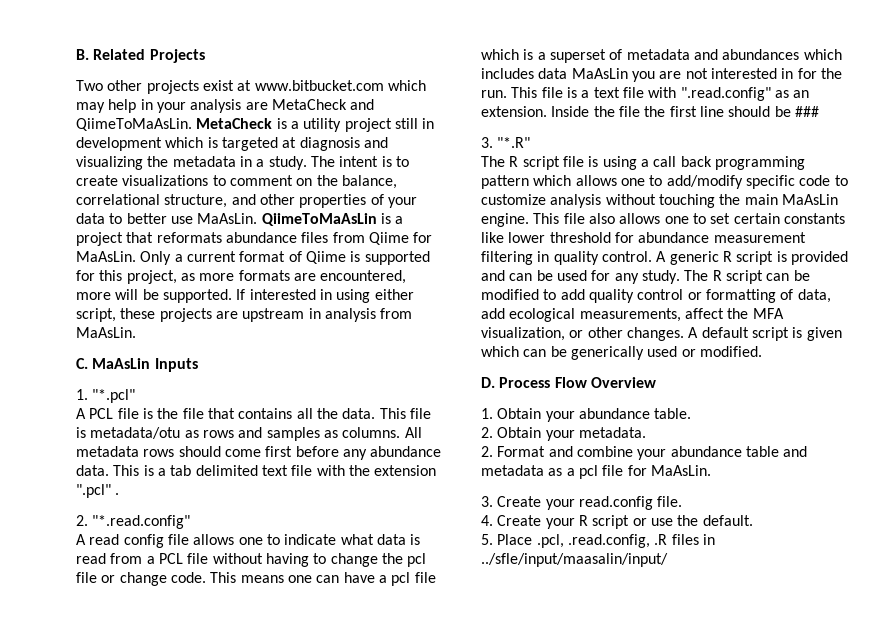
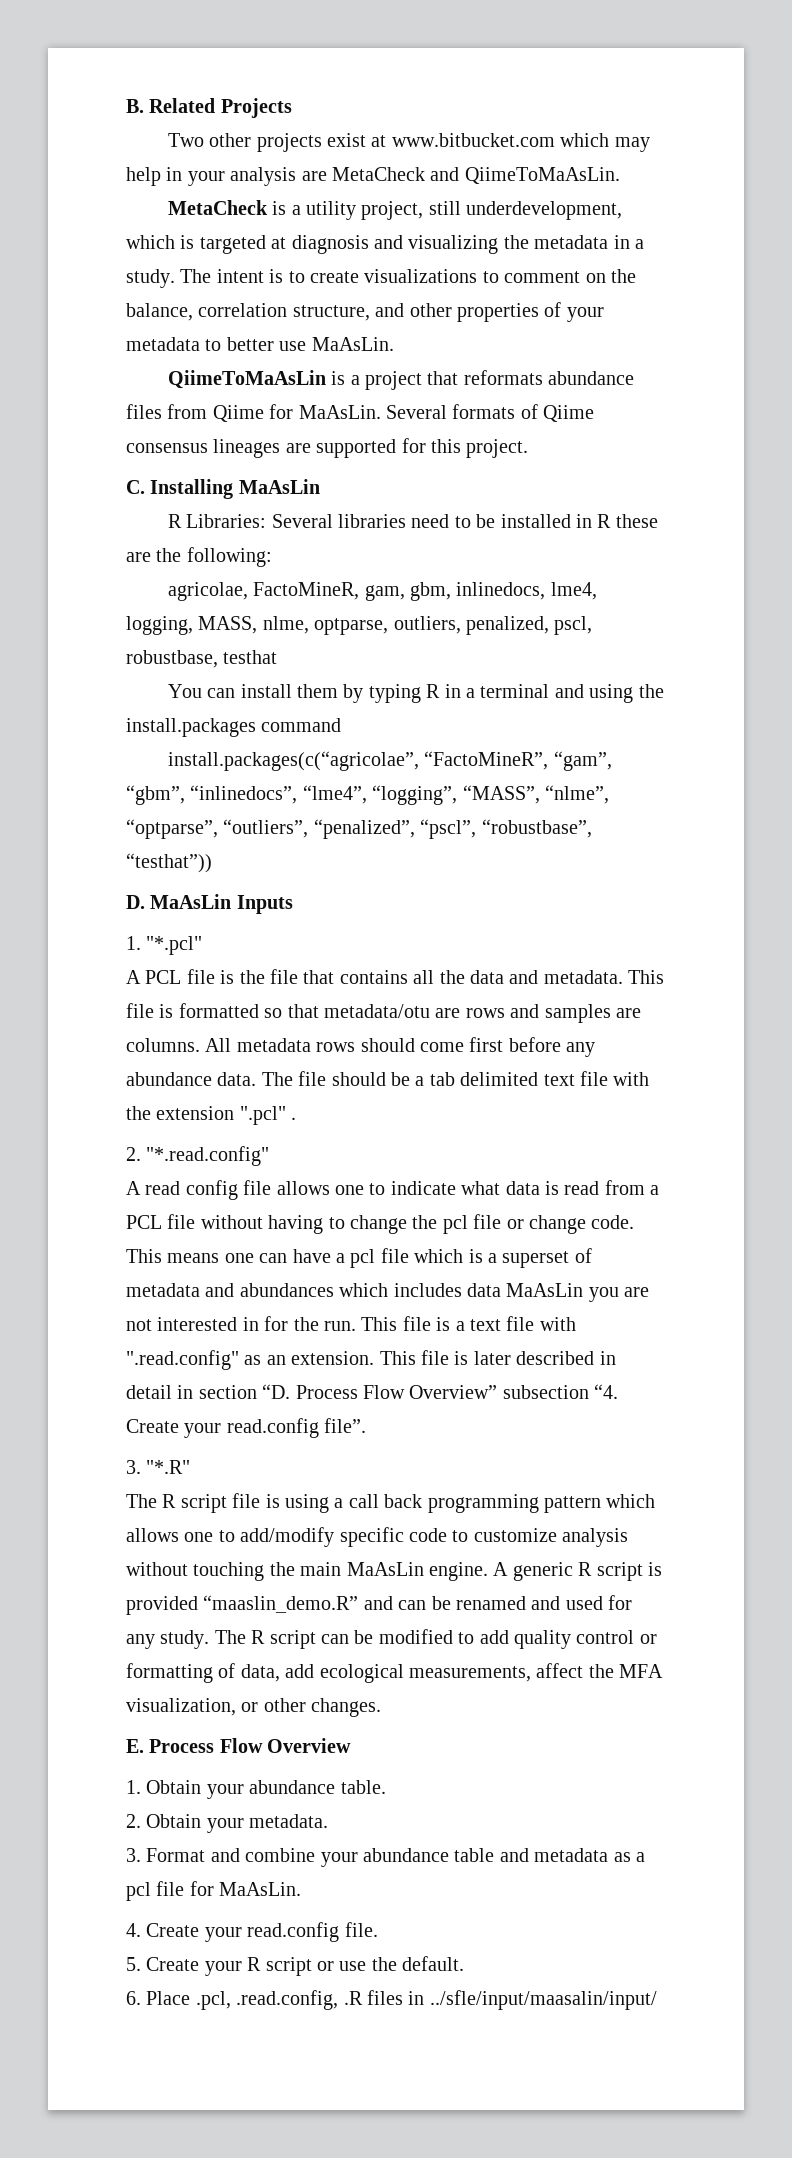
- Two other projects exist at www.bitbucket.com which may help in your analysis are MetaCheck and QiimeToMaAsLin. MetaCheck is a utility project still in development which is targeted at diagnosis and visualizing the metadata in a study.
+ Two other projects exist at www.bitbucket.com which may help in your analysis are MetaCheck and QiimeToMaAsLin.
+ MetaCheck is a utility project, still underdevelopment, which is targeted at diagnosis and visualizing the metadata in a study.
- The intent is to create visualizations to comment on the balance, correlational structure, and other properties of your data to better use MaAsLin. QiimeToMaAsLin is a project that reformats abundance files from Qiime for MaAsLin.
+ The intent is to create visualizations to comment on the balance, correlation structure, and other properties of your metadata to better use MaAsLin.
+ QiimeToMaAsLin is a project that reformats abundance files from Qiime for MaAsLin.
- Only a current format of Qiime is supported for this project, as more formats are encountered, more will be supported. If interested in using either script, these projects are upstream in analysis from MaAsLin.
- C. MaAsLin Inputs
+ Several formats of Qiime consensus lineages are supported for this project.
+ C. Installing MaAsLin
+ R Libraries: Several libraries need to be installed in R these are the following:
+ agricolae, FactoMineR, gam, gbm, inlinedocs, lme4, logging, MASS, nlme, optparse, outliers, penalized, pscl, robustbase, testhat
+ You can install them by typing R in a terminal and using the install.packages command
+ install.packages(c(“agricolae”, “FactoMineR”, “gam”, “gbm”, “inlinedocs”, “lme4”, “logging”, “MASS”, “nlme”, “optparse”, “outliers”, “penalized”, “pscl”, “robustbase”, “testhat”))
+ D. MaAsLin Inputs
- A PCL file is the file that contains all the data. This file is metadata/otu as rows and samples as columns.
+ A PCL file is the file that contains all the data and metadata. This file is formatted so that metadata/otu are rows and samples are columns.
- This is a tab delimited text file with the extension ".pcl" .
+ The file should be a tab delimited text file with the extension ".pcl" .
- Inside the file the first line should be ###
+ This file is later described in detail in section “D. Process Flow Overview” subsection “4. Create your read.config file”.
- This file also allows one to set certain constants like lower threshold for abundance measurement filtering in quality control.
- A generic R script is provided and can be used for any study.
+ A generic R script is provided “maaslin_demo.R” and can be renamed and used for any study.
- The R script can be modified to add quality control or formatting of data, add ecological measurements, affect the MFA visualization, or other changes. A default script is given which can be generically used or modified.
- D. Process Flow Overview
+ The R script can be modified to add quality control or formatting of data, add ecological measurements, affect the MFA visualization, or other changes.
+ E. Process Flow Overview
- 2. Format and combine your abundance table and metadata as a pcl file for MaAsLin.
+ 3. Format and combine your abundance table and metadata as a pcl file for MaAsLin.
- 3. Create your read.config file.
+ 4. Create your read.config file.
- 4. Create your R script or use the default.
+ 5. Create your R script or use the default.
- 5. Place .pcl, .read.config, .R files in ../sfle/input/maasalin/input/
+ 6. Place .pcl, .read.config, .R files in ../sfle/input/maasalin/input/

